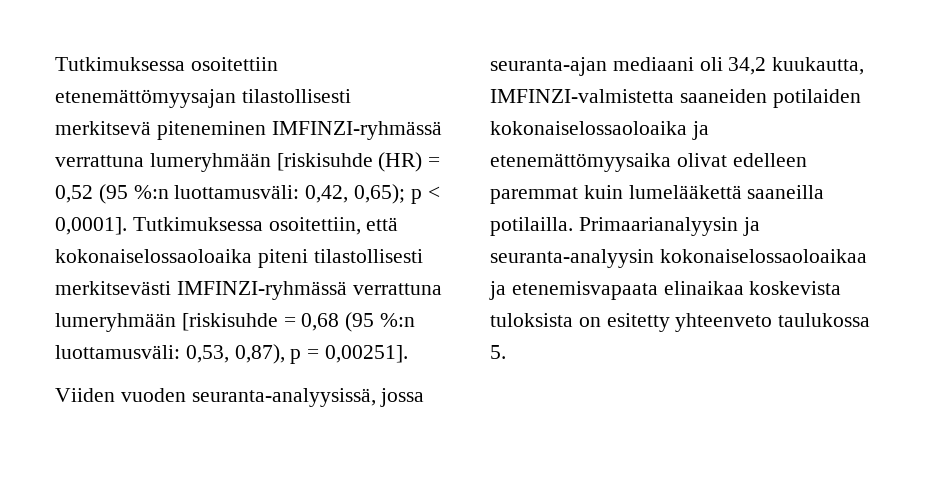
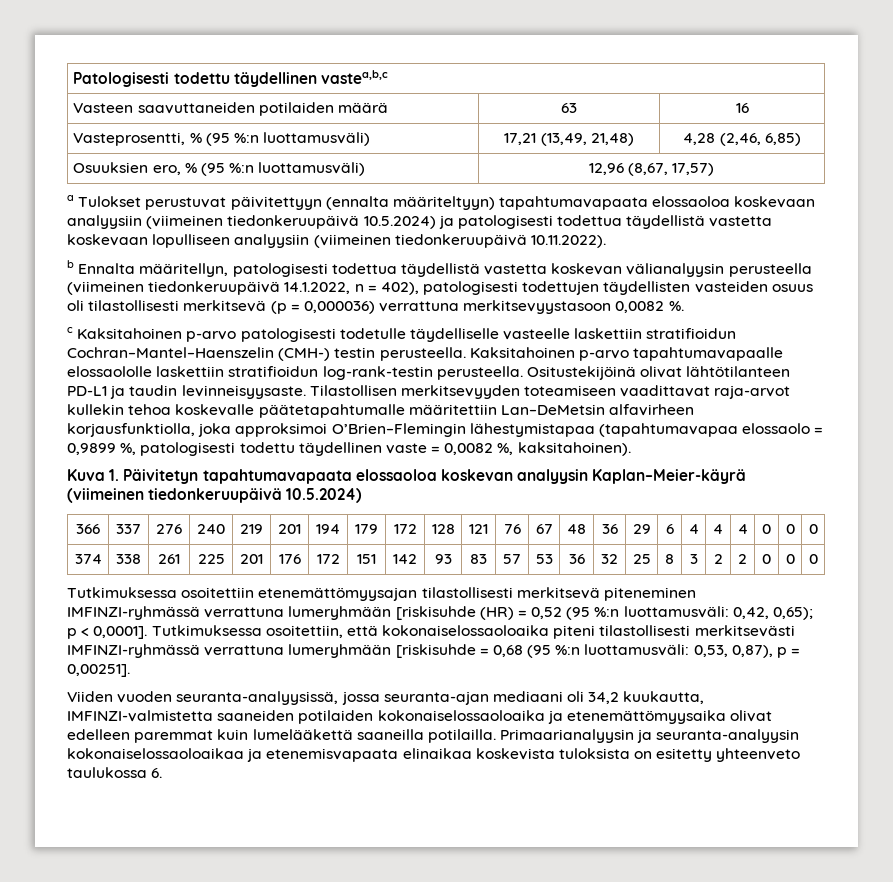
+ Patologisesti todettu täydellinen vastea,b,c
+ Vasteen saavuttaneiden potilaiden määrä | 63 | 16
+ Vasteprosentti, % (95 %:n luottamusväli) | 17,21 (13,49, 21,48) | 4,28 (2,46, 6,85)
+ Osuuksien ero, % (95 %:n luottamusväli) | 12,96 (8,67, 17,57)
+ a Tulokset perustuvat päivitettyyn (ennalta määriteltyyn) tapahtumavapaata elossaoloa koskevaan analyysiin (viimeinen tiedonkeruupäivä 10.5.2024) ja patologisesti todettua täydellistä vastetta koskevaan lopulliseen analyysiin (viimeinen tiedonkeruupäivä 10.11.2022).
+ b Ennalta määritellyn, patologisesti todettua täydellistä vastetta koskevan välianalyysin perusteella (viimeinen tiedonkeruupäivä 14.1.2022, n = 402), patologisesti todettujen täydellisten vasteiden osuus oli tilastollisesti merkitsevä (p = 0,000036) verrattuna merkitsevyystasoon 0,0082 %.
+ c Kaksitahoinen p-arvo patologisesti todetulle täydelliselle vasteelle laskettiin stratifioidun Cochran–Mantel–Haenszelin (CMH-) testin perusteella. Kaksitahoinen p-arvo tapahtumavapaalle elossaololle laskettiin stratifioidun log-rank-testin perusteella. Ositustekijöinä olivat lähtötilanteen PD-L1 ja taudin levinneisyysaste. Tilastollisen merkitsevyyden toteamiseen vaadittavat raja-arvot kullekin tehoa koskevalle päätetapahtumalle määritettiin Lan–DeMetsin alfavirheen korjausfunktiolla, joka approksimoi O’Brien–Flemingin lähestymistapaa (tapahtumavapaa elossaolo = 0,9899 %, patologisesti todettu täydellinen vaste = 0,0082 %, kaksitahoinen).
+ Kuva 1. Päivitetyn tapahtumavapaata elossaoloa koskevan analyysin Kaplan–Meier-käyrä (viimeinen tiedonkeruupäivä 10.5.2024)
+ 366 | 337 | 276 | 240 | 219 | 201 | 194 | 179 | 172 | 128 | 121 | 76 | 67 | 48 | 36 | 29 | 6 | 4 | 4 | 4 | 0 | 0 | 0
+ 374 | 338 | 261 | 225 | 201 | 176 | 172 | 151 | 142 | 93 | 83 | 57 | 53 | 36 | 32 | 25 | 8 | 3 | 2 | 2 | 0 | 0 | 0
- Primaarianalyysin ja seuranta-analyysin kokonaiselossaoloaikaa ja etenemisvapaata elinaikaa koskevista tuloksista on esitetty yhteenveto taulukossa 5.
+ Primaarianalyysin ja seuranta-analyysin kokonaiselossaoloaikaa ja etenemisvapaata elinaikaa koskevista tuloksista on esitetty yhteenveto taulukossa 6.

